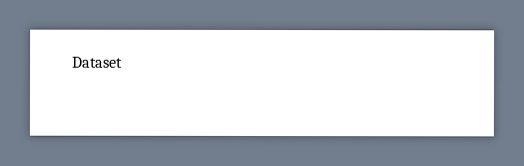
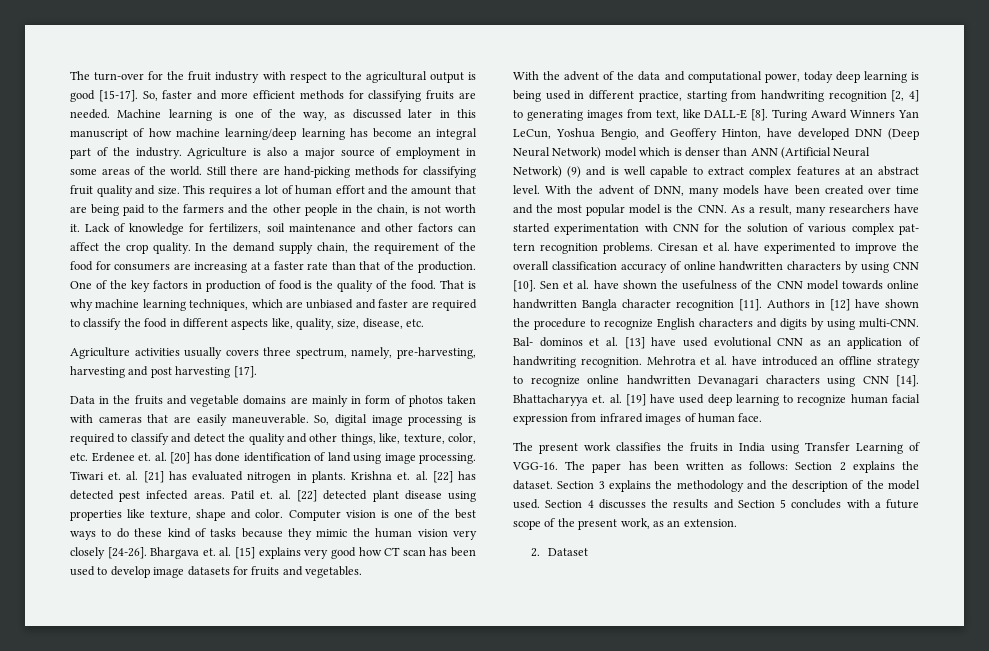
- Dataset
+ The turn-over for the fruit industry with respect to the agricultural output is good [15-17]. So, faster and more efficient methods for classifying fruits are needed. Machine learning is one of the way, as discussed later in this manuscript of how machine learning/deep learning has become an integral part of the industry. Agriculture is also a major source of employment in some areas of the world. Still there are hand-picking methods for classifying fruit quality and size. This requires a lot of human effort and the amount that are being paid to the farmers and the other people in the chain, is not worth it. Lack of knowledge for fertilizers, soil maintenance and other factors can affect the crop quality. In the demand supply chain, the requirement of the food for consumers are increasing at a faster rate than that of the production. One of the key factors in production of food is the quality of the food. That is why machine learning techniques, which are unbiased and faster are required to classify the food in different aspects like, quality, size, disease, etc.
+ Agriculture activities usually covers three spectrum, namely, pre-harvesting, harvesting and post harvesting [17].
+ Data in the fruits and vegetable domains are mainly in form of photos taken with cameras that are easily maneuverable. So, digital image processing is required to classify and detect the quality and other things, like, texture, color, etc. Erdenee et. al. [20] has done identification of land using image processing. Tiwari et. al. [21] has evaluated nitrogen in plants. Krishna et. al. [22] has detected pest infected areas. Patil et. al. [22] detected plant disease using properties like texture, shape and color. Computer vision is one of the best ways to do these kind of tasks because they mimic the human vision very closely [24-26]. Bhargava et. al. [15] explains very good how CT scan has been used to develop image datasets for fruits and vegetables.
+ With the advent of the data and computational power, today deep learning is being used in different practice, starting from handwriting recognition [2, 4] to generating images from text, like DALL-E [8]. Turing Award Winners Yan LeCun, Yoshua Bengio, and Geoffery Hinton, have developed DNN (Deep Neural Network) model which is denser than ANN (Artificial Neural Network) (9) and is well capable to extract complex features at an abstract level. With the advent of DNN, many models have been created over time and the most popular model is the CNN. As a result, many researchers have started experimentation with CNN for the solution of various complex pat- tern recognition problems. Ciresan et al. have experimented to improve the overall classification accuracy of online handwritten characters by using CNN [10]. Sen et al. have shown the usefulness of the CNN model towards online handwritten Bangla character recognition [11]. Authors in [12] have shown the procedure to recognize English characters and digits by using multi-CNN. Bal- dominos et al. [13] have used evolutional CNN as an application of handwriting recognition. Mehrotra et al. have introduced an offline strategy to recognize online handwritten Devanagari characters using CNN [14]. Bhattacharyya et. al. [19] have used deep learning to recognize human facial expression from infrared images of human face.
+ The present work classifies the fruits in India using Transfer Learning of VGG-16. The paper has been written as follows: Section 2 explains the dataset. Section 3 explains the methodology and the description of the model used. Section 4 discusses the results and Section 5 concludes with a future scope of the present work, as an extension.
+ 2. Dataset

